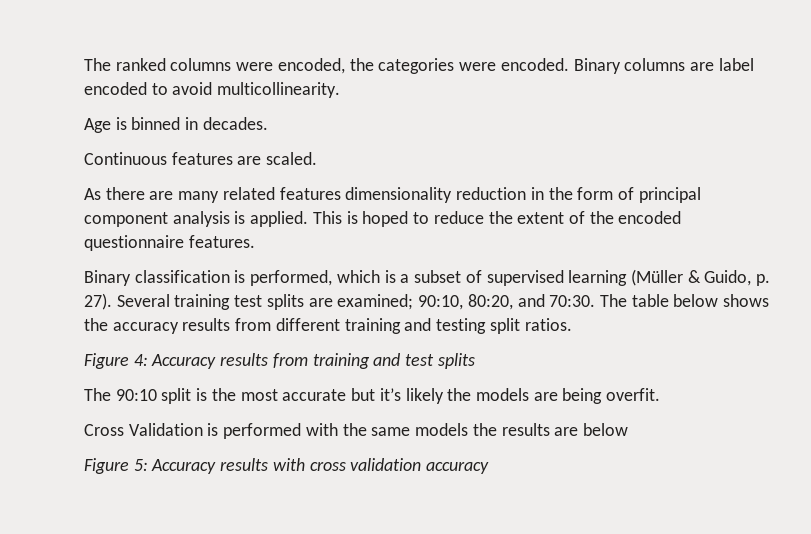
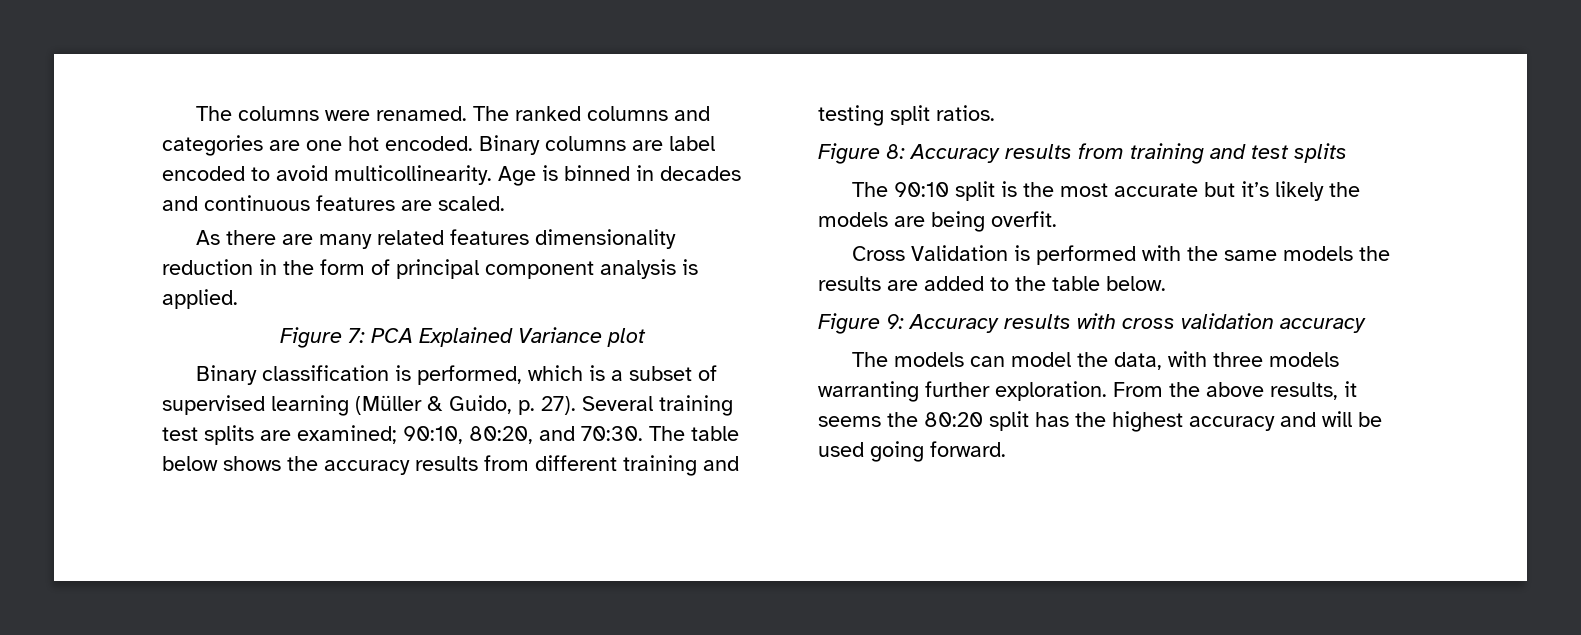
- The ranked columns were encoded, the categories were encoded.
+ The columns were renamed. The ranked columns and categories are one hot encoded.
- Binary columns are label encoded to avoid multicollinearity.
- Age is binned in decades.
- Continuous features are scaled.
+ Binary columns are label encoded to avoid multicollinearity. Age is binned in decades and continuous features are scaled.
- As there are many related features dimensionality reduction in the form of principal component analysis is applied. This is hoped to reduce the extent of the encoded questionnaire features.
+ As there are many related features dimensionality reduction in the form of principal component analysis is applied.
+ Figure 7: PCA Explained Variance plot
- Figure 4: Accuracy results from training and test splits
+ Figure 8: Accuracy results from training and test splits
- Cross Validation is performed with the same models the results are below
- Figure 5: Accuracy results with cross validation accuracy
+ Cross Validation is performed with the same models the results are added to the table below.
+ Figure 9: Accuracy results with cross validation accuracy
+ The models can model the data, with three models warranting further exploration. From the above results, it seems the 80:20 split has the highest accuracy and will be used going forward.

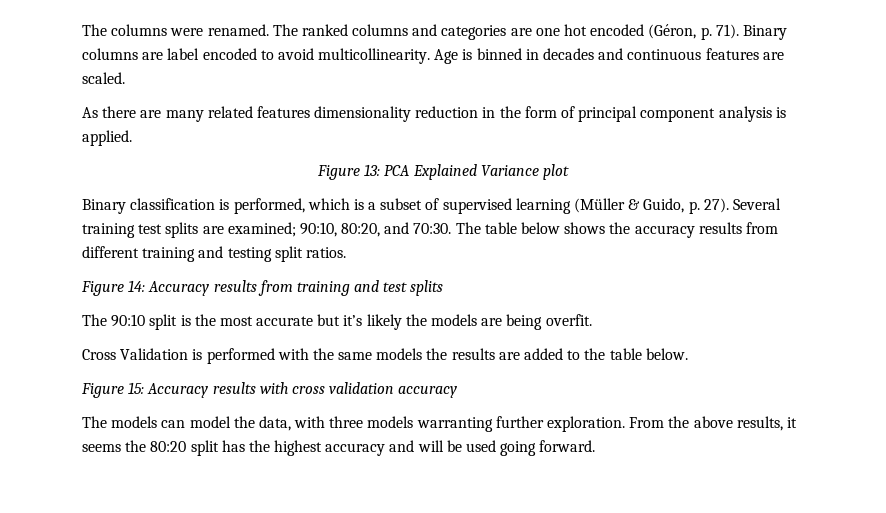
- The ranked columns and categories are one hot encoded.
+ The ranked columns and categories are one hot encoded (Géron, p. 71).
- Figure 7: PCA Explained Variance plot
+ Figure 13: PCA Explained Variance plot
- Figure 8: Accuracy results from training and test splits
+ Figure 14: Accuracy results from training and test splits
- Figure 9: Accuracy results with cross validation accuracy
+ Figure 15: Accuracy results with cross validation accuracy

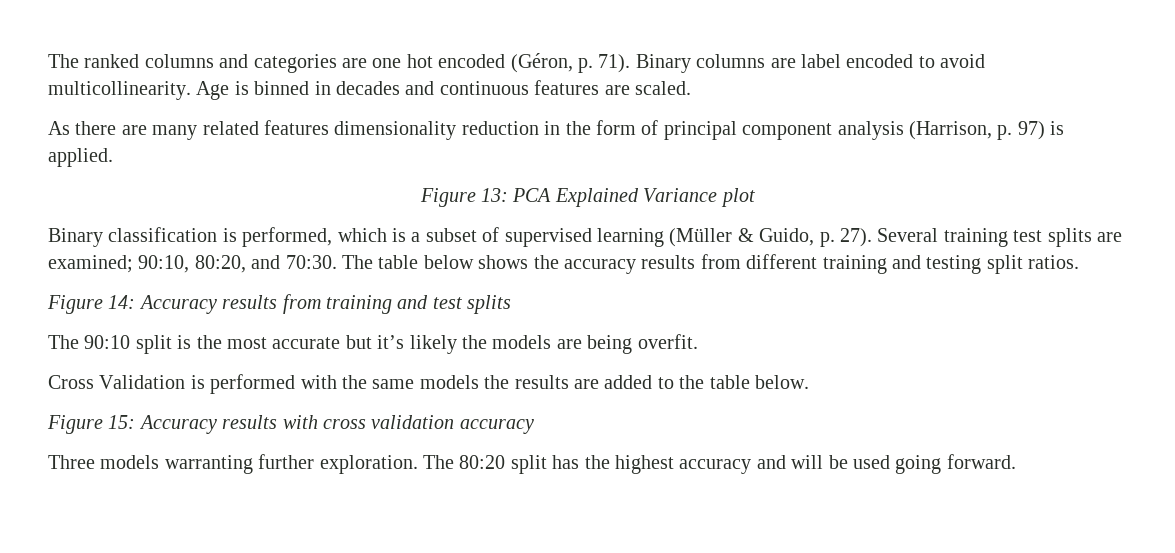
- The columns were renamed. The ranked columns and categories are one hot encoded (Géron, p. 71).
+ The ranked columns and categories are one hot encoded (Géron, p. 71).
- As there are many related features dimensionality reduction in the form of principal component analysis is applied.
+ As there are many related features dimensionality reduction in the form of principal component analysis (Harrison, p. 97) is applied.
- The models can model the data, with three models warranting further exploration. From the above results, it seems the 80:20 split has the highest accuracy and will be used going forward.
+ Three models warranting further exploration. The 80:20 split has the highest accuracy and will be used going forward.

